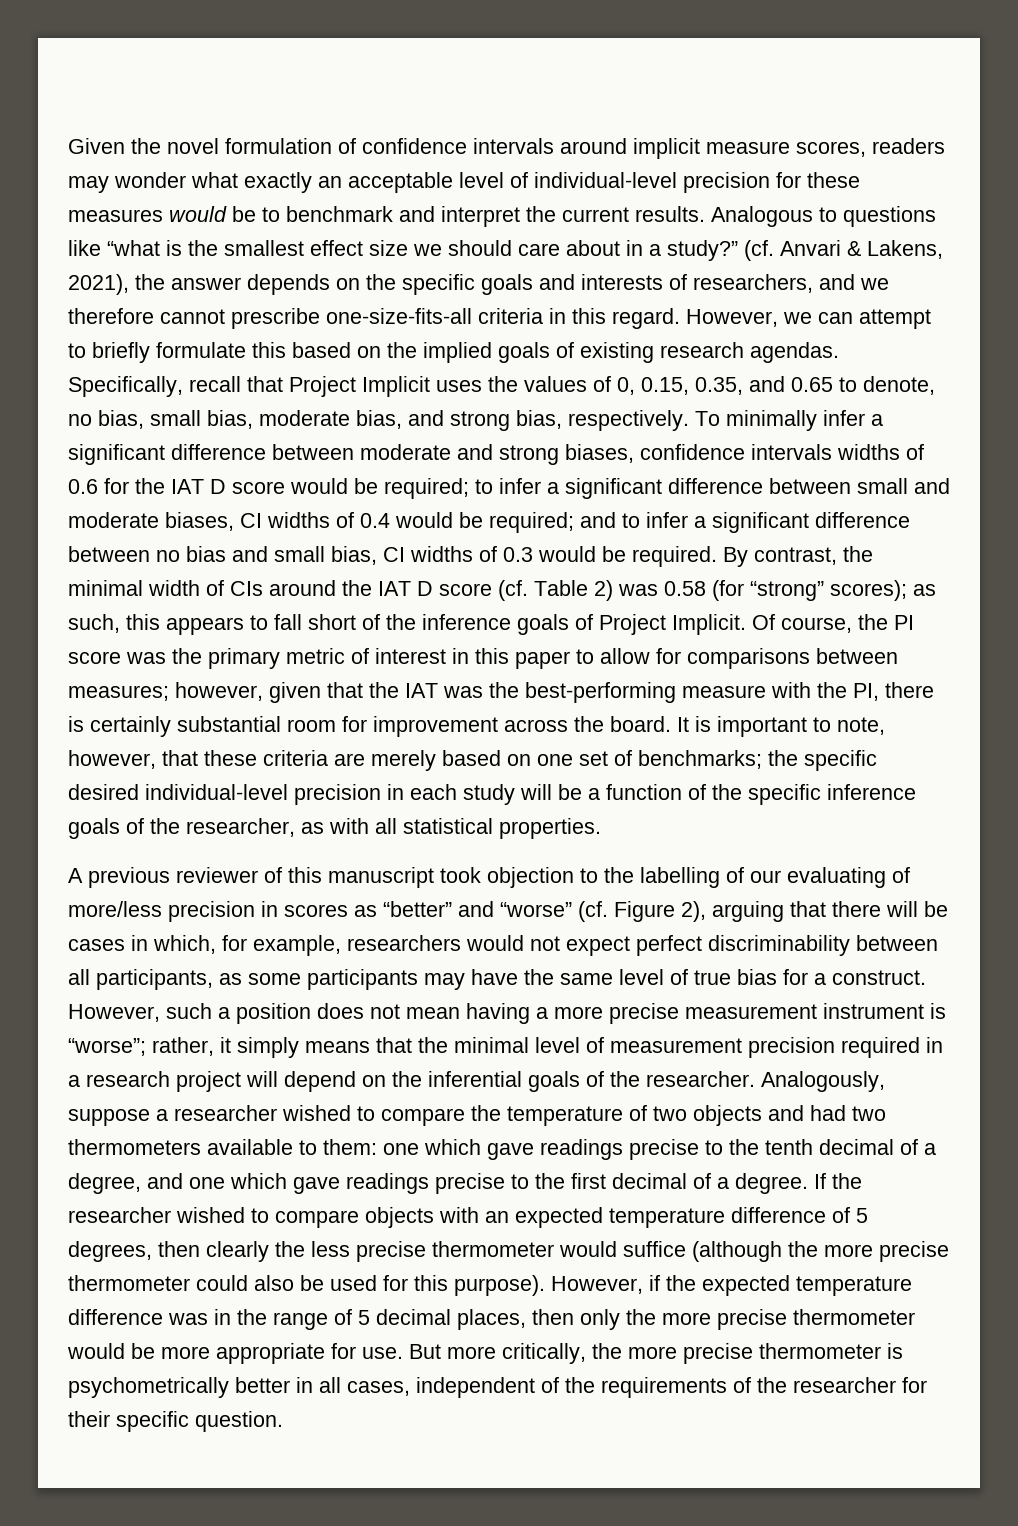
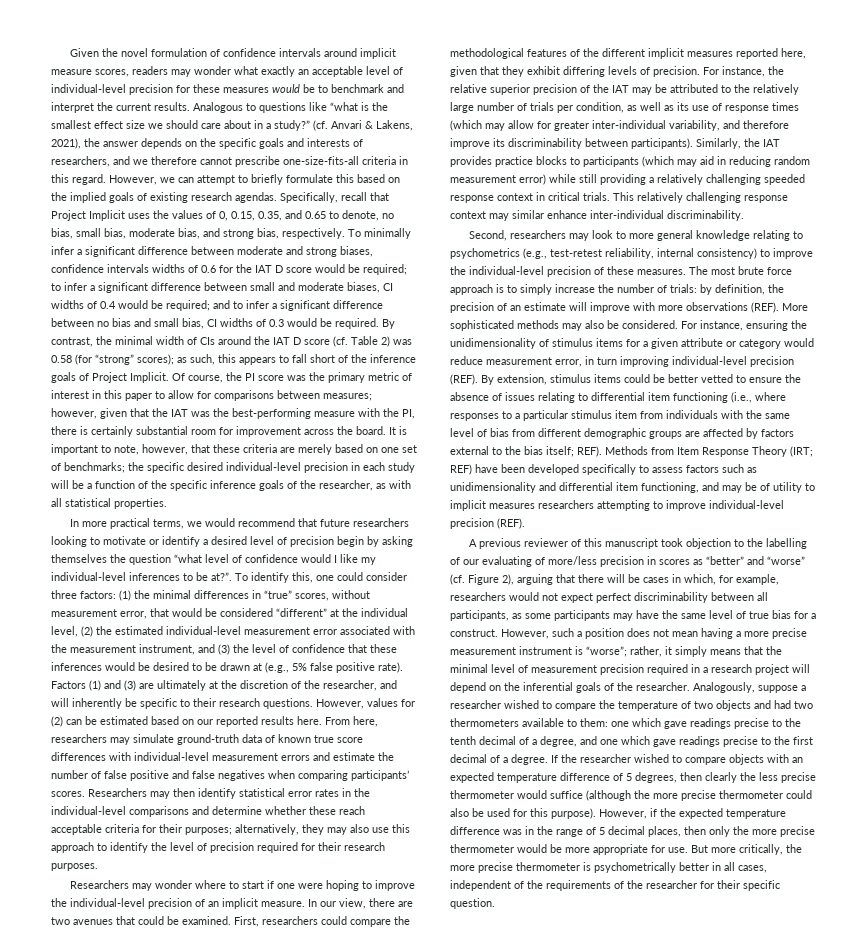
+ In more practical terms, we would recommend that future researchers looking to motivate or identify a desired level of precision begin by asking themselves the question “what level of confidence would I like my individual-level inferences to be at?”. To identify this, one could consider three factors: (1) the minimal differences in “true” scores, without measurement error, that would be considered “different” at the individual level, (2) the estimated individual-level measurement error associated with the measurement instrument, and (3) the level of confidence that these inferences would be desired to be drawn at (e.g., 5% false positive rate). Factors (1) and (3) are ultimately at the discretion of the researcher, and will inherently be specific to their research questions. However, values for (2) can be estimated based on our reported results here. From here, researchers may simulate ground-truth data of known true score differences with individual-level measurement errors and estimate the number of false positive and false negatives when comparing participants’ scores. Researchers may then identify statistical error rates in the individual-level comparisons and determine whether these reach acceptable criteria for their purposes; alternatively, they may also use this approach to identify the level of precision required for their research purposes.
+ Researchers may wonder where to start if one were hoping to improve the individual-level precision of an implicit measure. In our view, there are two avenues that could be examined. First, researchers could compare the methodological features of the different implicit measures reported here, given that they exhibit differing levels of precision. For instance, the relative superior precision of the IAT may be attributed to the relatively large number of trials per condition, as well as its use of response times (which may allow for greater inter-individual variability, and therefore improve its discriminability between participants). Similarly, the IAT provides practice blocks to participants (which may aid in reducing random measurement error) while still providing a relatively challenging speeded response context in critical trials. This relatively challenging response context may similar enhance inter-individual discriminability.
+ Second, researchers may look to more general knowledge relating to psychometrics (e.g., test-retest reliability, internal consistency) to improve the individual-level precision of these measures. The most brute force approach is to simply increase the number of trials: by definition, the precision of an estimate will improve with more observations (REF). More sophisticated methods may also be considered. For instance, ensuring the unidimensionality of stimulus items for a given attribute or category would reduce measurement error, in turn improving individual-level precision (REF). By extension, stimulus items could be better vetted to ensure the absence of issues relating to differential item functioning (i.e., where responses to a particular stimulus item from individuals with the same level of bias from different demographic groups are affected by factors external to the bias itself; REF). Methods from Item Response Theory (IRT; REF) have been developed specifically to assess factors such as unidimensionality and differential item functioning, and may be of utility to implicit measures researchers attempting to improve individual-level precision (REF).

